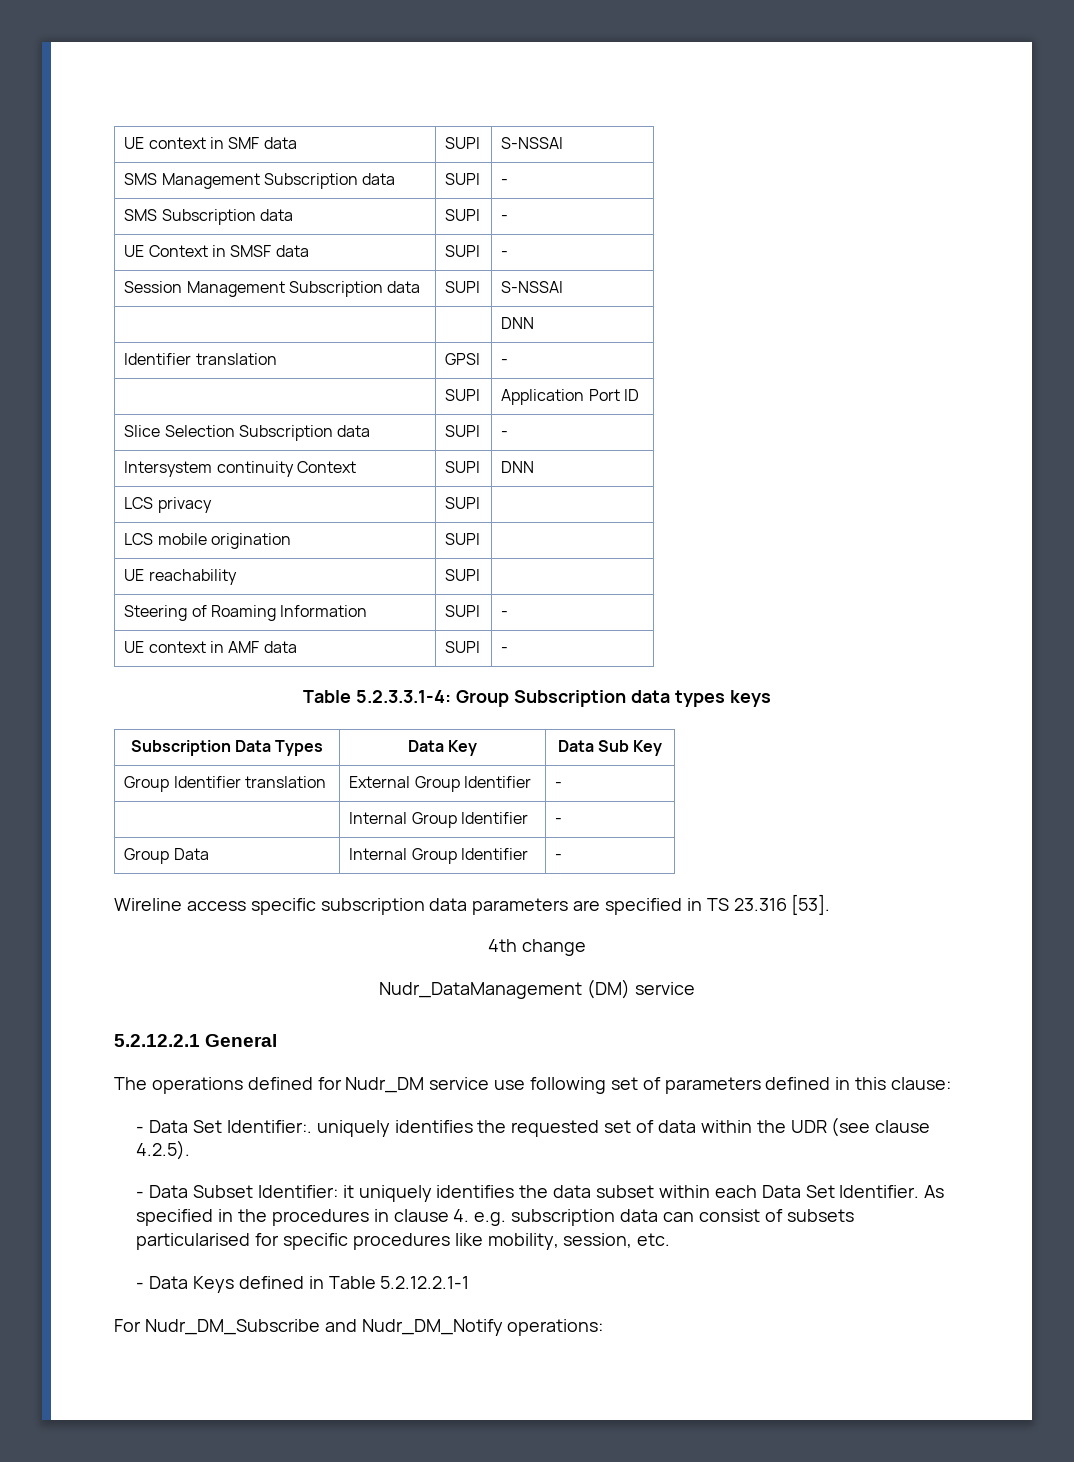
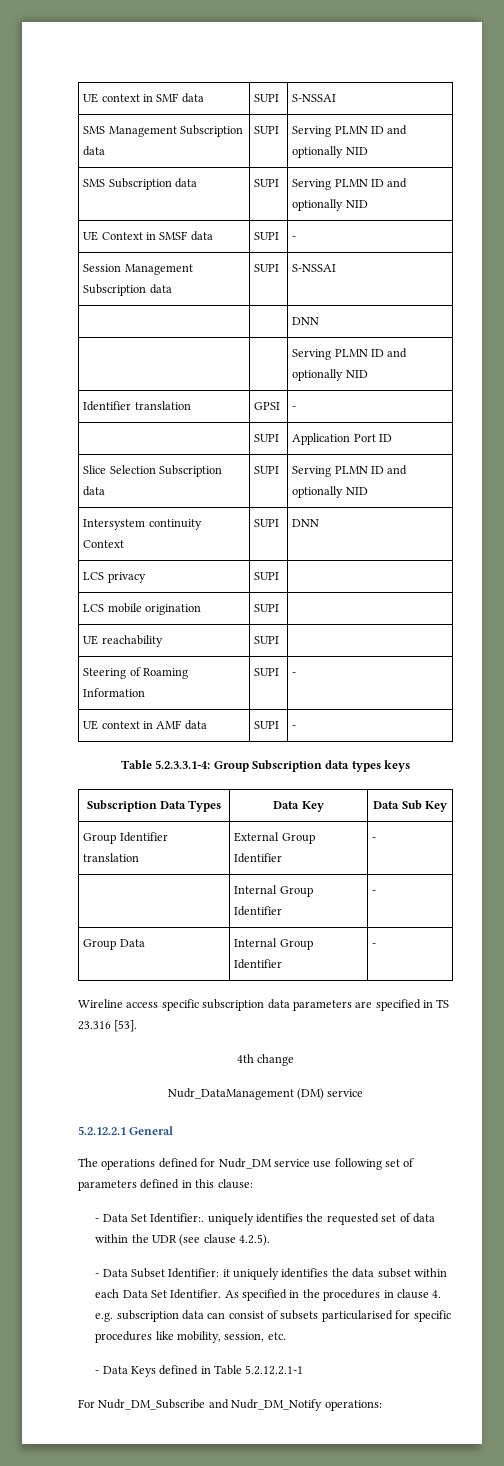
- SMS Management Subscription data | SUPI | -
- SMS Subscription data | SUPI | -
+ SMS Management Subscription data | SUPI | Serving PLMN ID and optionally NID
+ SMS Subscription data | SUPI | Serving PLMN ID and optionally NID
+ | | Serving PLMN ID and optionally NID
- Slice Selection Subscription data | SUPI | -
+ Slice Selection Subscription data | SUPI | Serving PLMN ID and optionally NID

